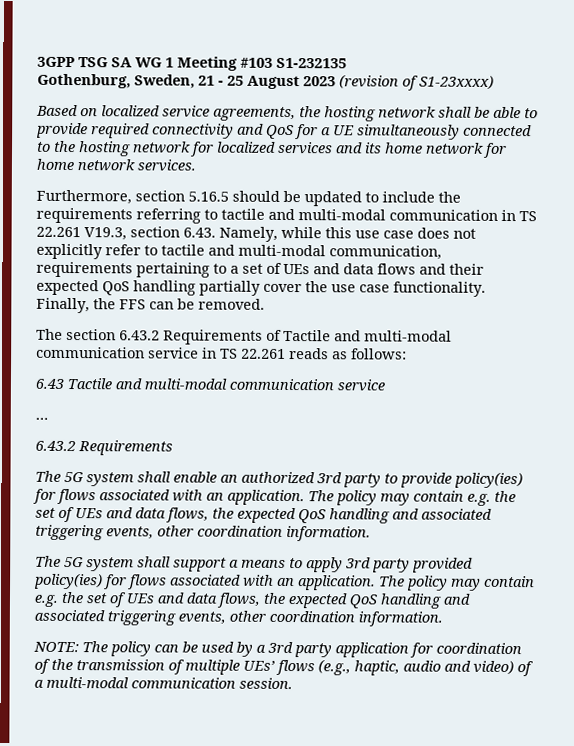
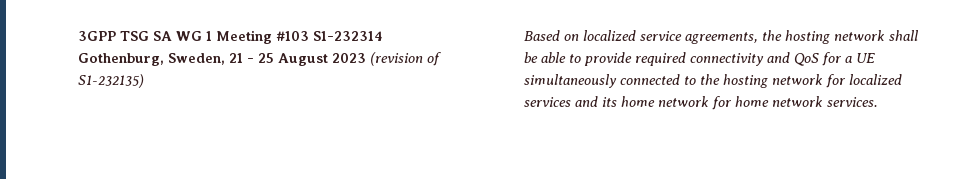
- 3GPP TSG SA WG 1 Meeting #103 S1-232135
+ 3GPP TSG SA WG 1 Meeting #103 S1-232314
- Gothenburg, Sweden, 21 - 25 August 2023 (revision of S1-23xxxx)
+ Gothenburg, Sweden, 21 - 25 August 2023 (revision of S1-232135)
- Furthermore, section 5.16.5 should be updated to include the requirements referring to tactile and multi-modal communication in TS 22.261 V19.3, section 6.43. Namely, while this use case does not explicitly refer to tactile and multi-modal communication, requirements pertaining to a set of UEs and data flows and their expected QoS handling partially cover the use case functionality. Finally, the FFS can be removed.
- The section 6.43.2 Requirements of Tactile and multi-modal communication service in TS 22.261 reads as follows:
- 6.43 Tactile and multi-modal communication service
- …
- 6.43.2 Requirements
- The 5G system shall enable an authorized 3rd party to provide policy(ies) for flows associated with an application. The policy may contain e.g. the set of UEs and data flows, the expected QoS handling and associated triggering events, other coordination information.
- The 5G system shall support a means to apply 3rd party provided policy(ies) for flows associated with an application. The policy may contain e.g. the set of UEs and data flows, the expected QoS handling and associated triggering events, other coordination information.
- NOTE: The policy can be used by a 3rd party application for coordination of the transmission of multiple UEs’ flows (e.g., haptic, audio and video) of a multi-modal communication session.

